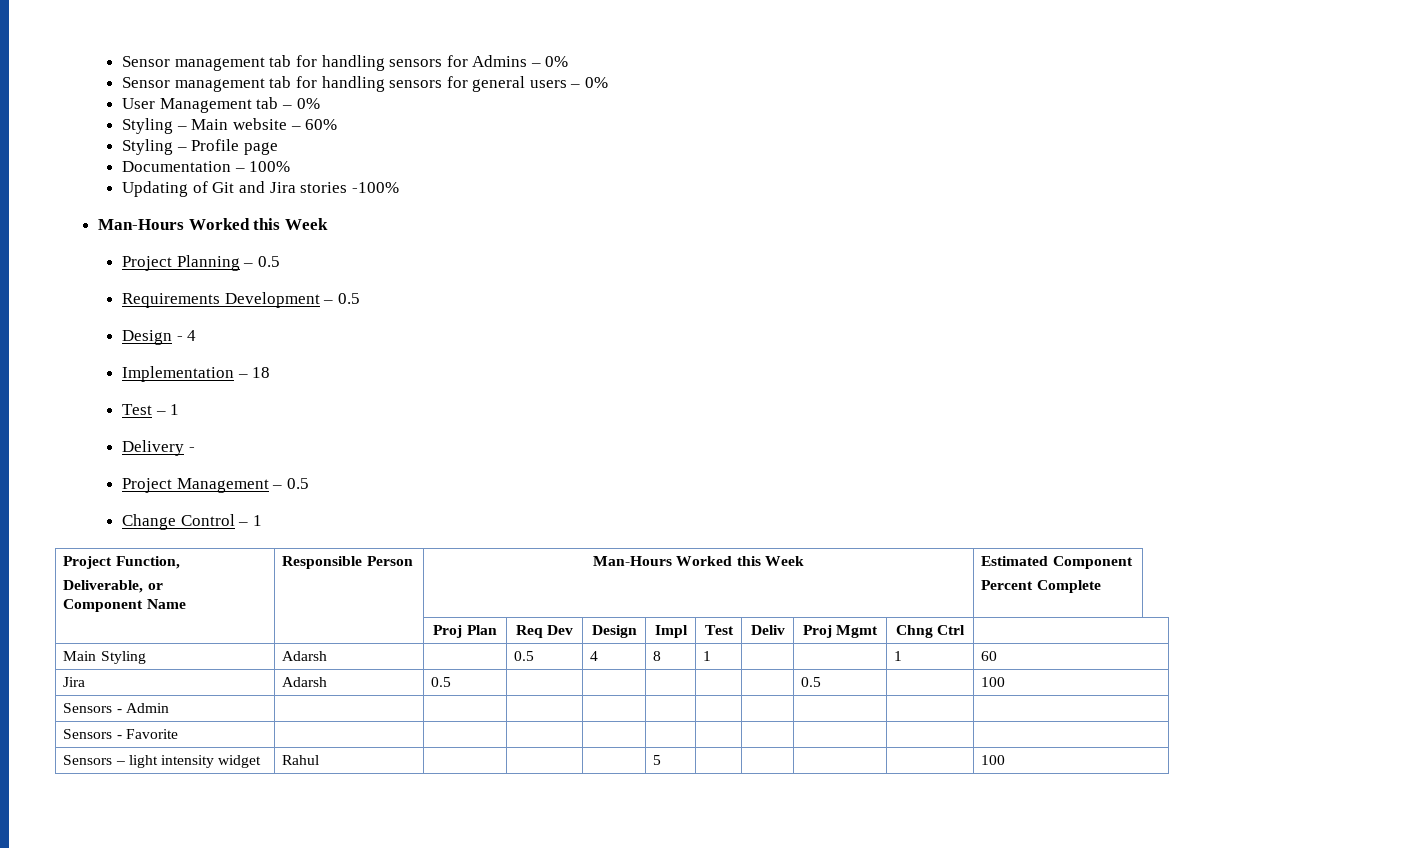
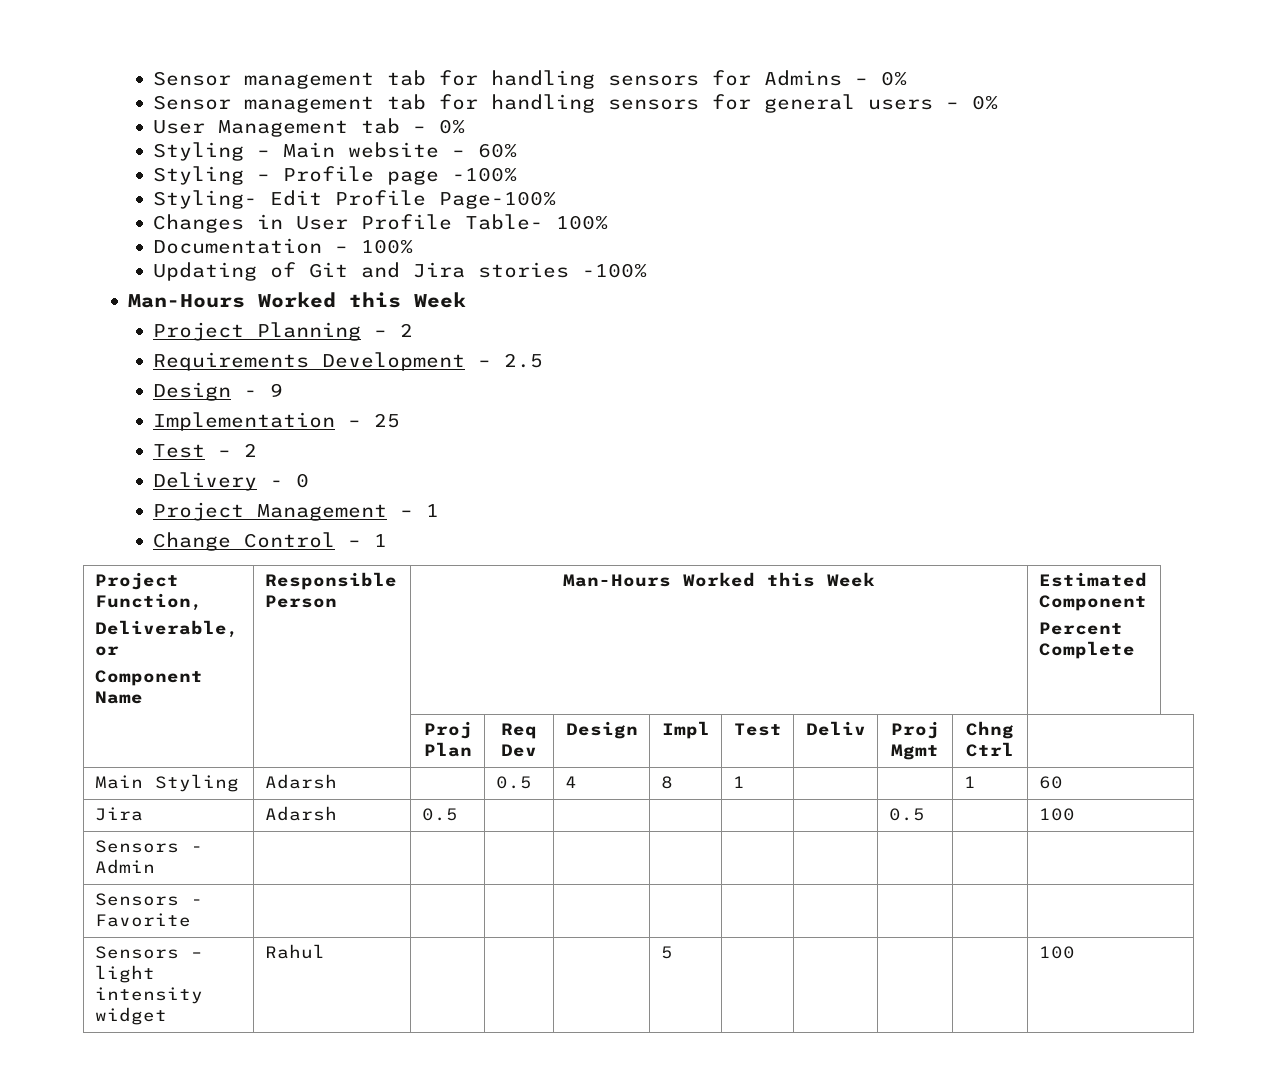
- Styling – Profile page
+ Styling – Profile page -100%
+ Styling- Edit Profile Page-100%
+ Changes in User Profile Table- 100%
- Project Planning – 0.5
+ Project Planning – 2
- Requirements Development – 0.5
+ Requirements Development – 2.5
- Design - 4
+ Design - 9
- Implementation – 18
+ Implementation – 25
- Test – 1
+ Test – 2
- Delivery -
+ Delivery - 0
- Project Management – 0.5
+ Project Management – 1

